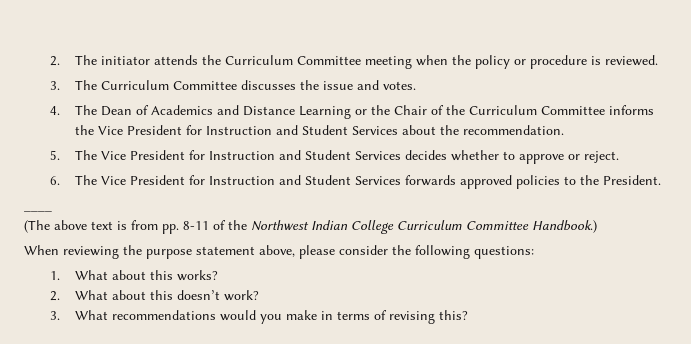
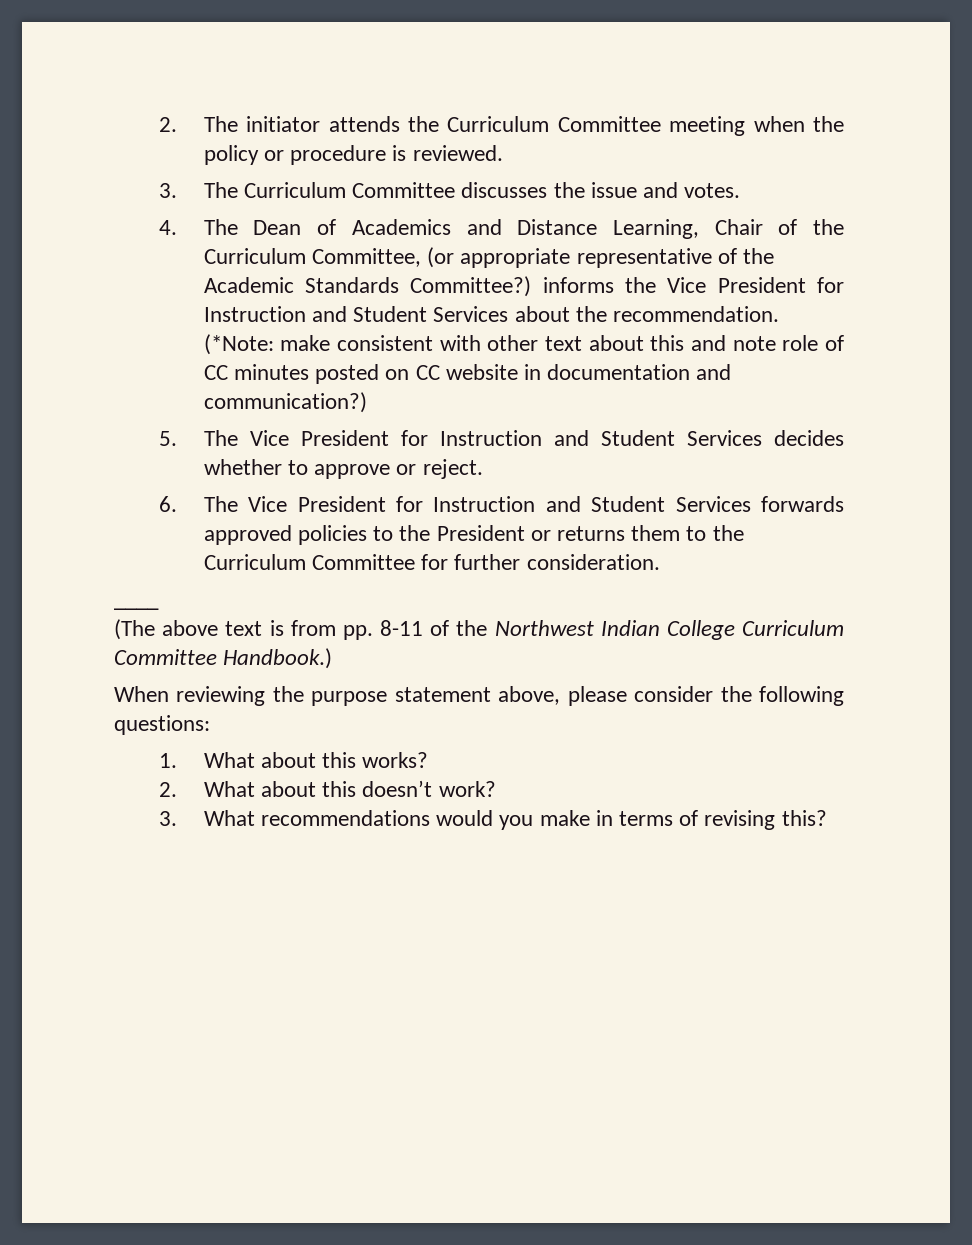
- 4. The Dean of Academics and Distance Learning or the Chair of the Curriculum Committee informs the Vice President for Instruction and Student Services about the recommendation.
+ 4. The Dean of Academics and Distance Learning, Chair of the Curriculum Committee, (or appropriate representative of the Academic Standards Committee?) informs the Vice President for Instruction and Student Services about the recommendation. (*Note: make consistent with other text about this and note role of CC minutes posted on CC website in documentation and communication?)
- 6. The Vice President for Instruction and Student Services forwards approved policies to the President.
+ 6. The Vice President for Instruction and Student Services forwards approved policies to the President or returns them to the Curriculum Committee for further consideration.

